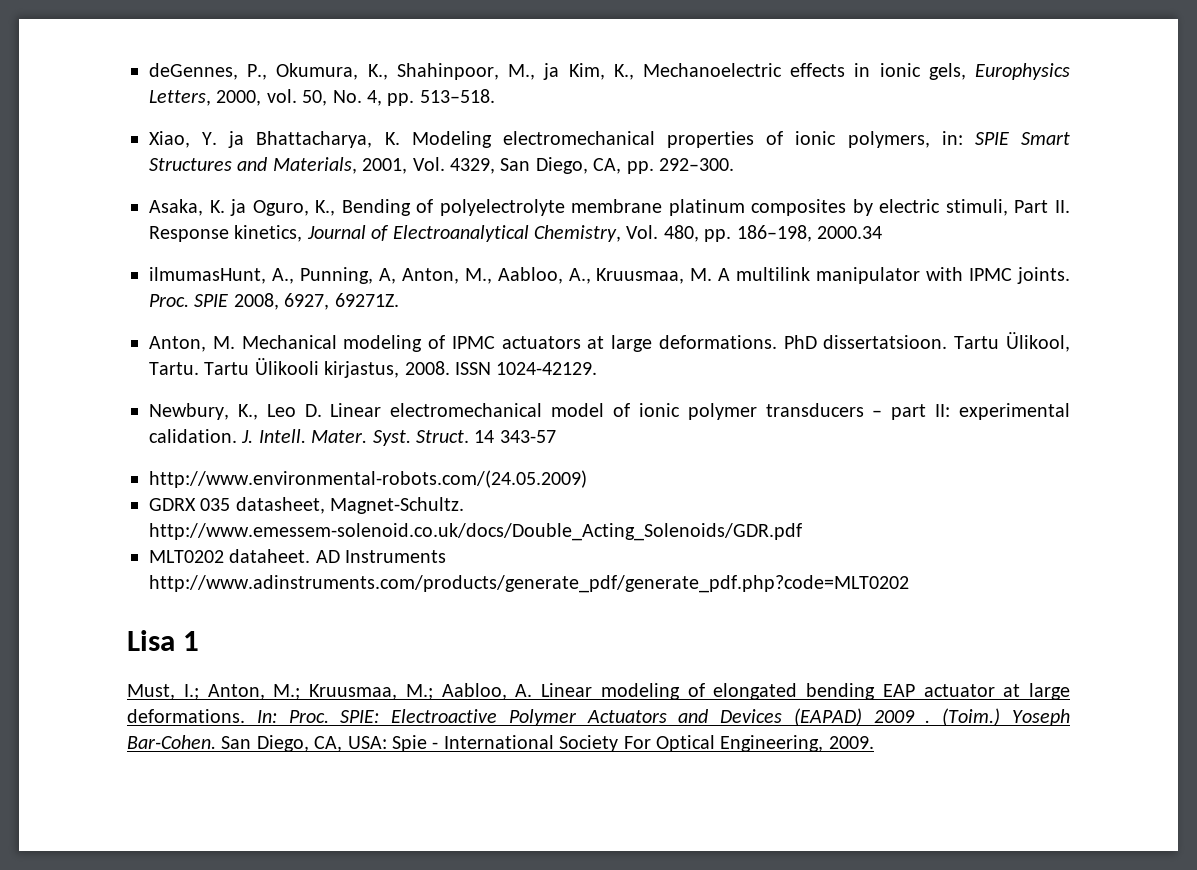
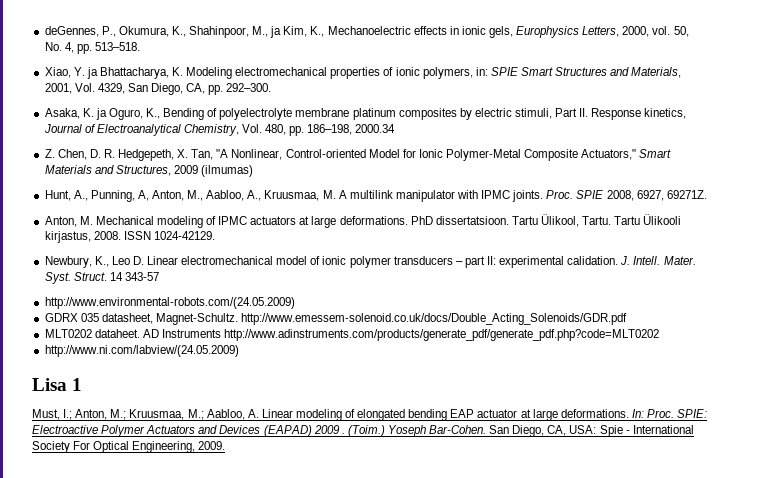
- ilmumasHunt, A., Punning, A, Anton, M., Aabloo, A., Kruusmaa, M. A multilink manipulator with IPMC joints.
+ Z. Chen, D. R. Hedgepeth, X. Tan, "A Nonlinear, Control-oriented Model for Ionic Polymer-Metal Composite Actuators," Smart Materials and Structures, 2009 (ilmumas)
+ Hunt, A., Punning, A, Anton, M., Aabloo, A., Kruusmaa, M. A multilink manipulator with IPMC joints.
+ http://www.ni.com/labview/(24.05.2009)

